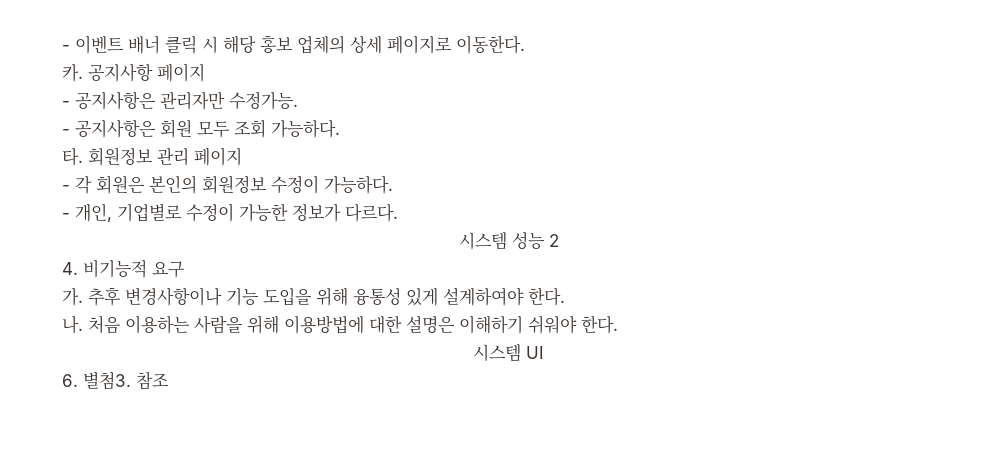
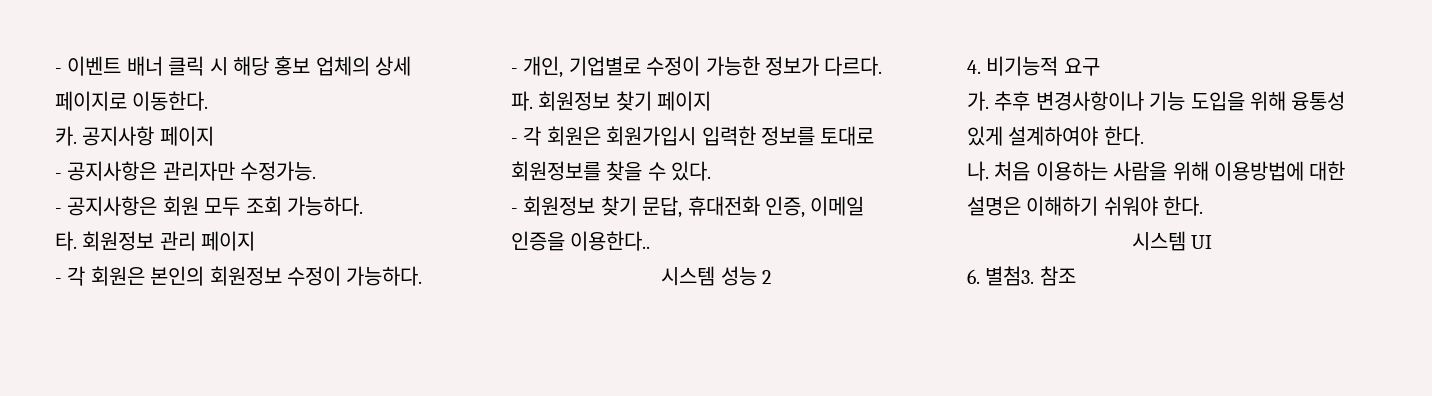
+ 파. 회원정보 찾기 페이지
+ - 각 회원은 회원가입시 입력한 정보를 토대로 회원정보를 찾을 수 있다.
+ - 회원정보 찾기 문답, 휴대전화 인증, 이메일 인증을 이용한다..

